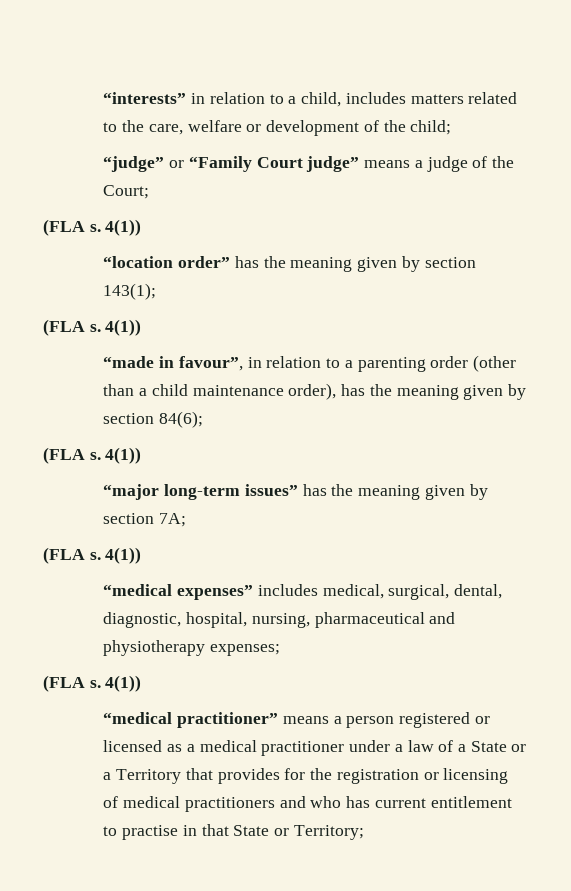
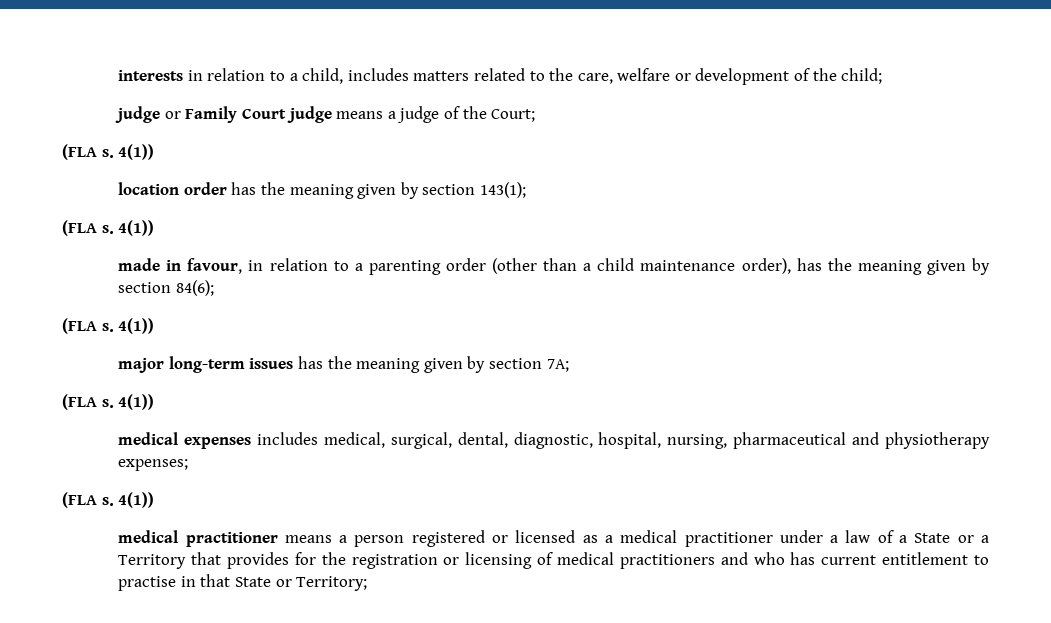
- “interests” in relation to a child, includes matters related to the care, welfare or development of the child;
+ interests in relation to a child, includes matters related to the care, welfare or development of the child;
- “judge” or “Family Court judge” means a judge of the Court;
+ judge or Family Court judge means a judge of the Court;
- “location order” has the meaning given by section 143(1);
+ location order has the meaning given by section 143(1);
- “made in favour”, in relation to a parenting order (other than a child maintenance order), has the meaning given by section 84(6);
+ made in favour, in relation to a parenting order (other than a child maintenance order), has the meaning given by section 84(6);
- “major long-term issues” has the meaning given by section 7A;
+ major long-term issues has the meaning given by section 7A;
- “medical expenses” includes medical, surgical, dental, diagnostic, hospital, nursing, pharmaceutical and physiotherapy expenses;
+ medical expenses includes medical, surgical, dental, diagnostic, hospital, nursing, pharmaceutical and physiotherapy expenses;
- “medical practitioner” means a person registered or licensed as a medical practitioner under a law of a State or a Territory that provides for the registration or licensing of medical practitioners and who has current entitlement to practise in that State or Territory;
+ medical practitioner means a person registered or licensed as a medical practitioner under a law of a State or a Territory that provides for the registration or licensing of medical practitioners and who has current entitlement to practise in that State or Territory;

